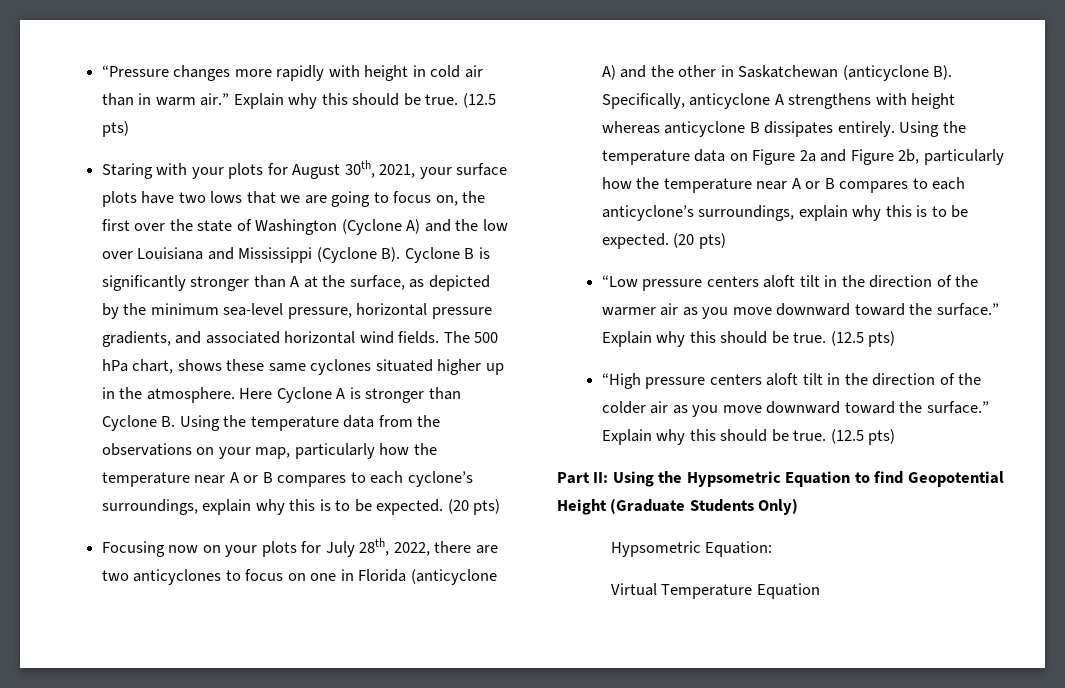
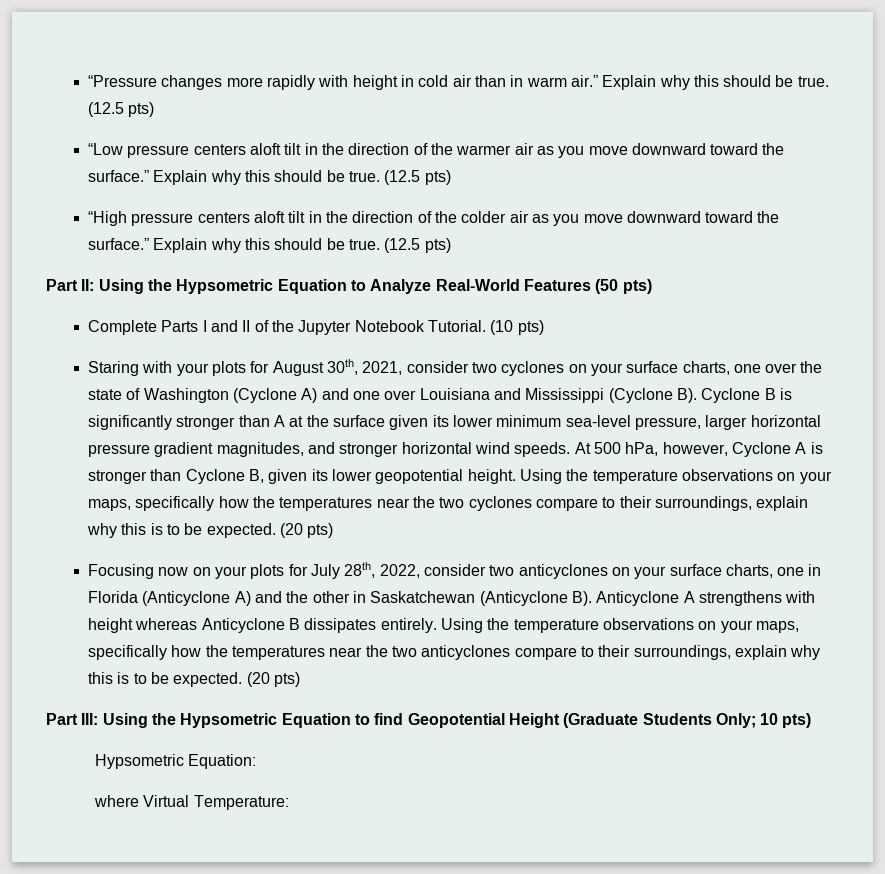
- Staring with your plots for August 30th, 2021, your surface plots have two lows that we are going to focus on, the first over the state of Washington (Cyclone A) and the low over Louisiana and Mississippi (Cyclone B). Cyclone B is significantly stronger than A at the surface, as depicted by the minimum sea-level pressure, horizontal pressure gradients, and associated horizontal wind fields. The 500 hPa chart, shows these same cyclones situated higher up in the atmosphere. Here Cyclone A is stronger than Cyclone B. Using the temperature data from the observations on your map, particularly how the temperature near A or B compares to each cyclone’s surroundings, explain why this is to be expected. (20 pts)
- Focusing now on your plots for July 28th, 2022, there are two anticyclones to focus on one in Florida (anticyclone A) and the other in Saskatchewan (anticyclone B). Specifically, anticyclone A strengthens with height whereas anticyclone B dissipates entirely. Using the temperature data on Figure 2a and Figure 2b, particularly how the temperature near A or B compares to each anticyclone’s surroundings, explain why this is to be expected. (20 pts)
- Part II: Using the Hypsometric Equation to find Geopotential Height (Graduate Students Only)
+ Part II: Using the Hypsometric Equation to Analyze Real-World Features (50 pts)
+ Complete Parts I and II of the Jupyter Notebook Tutorial. (10 pts)
+ Staring with your plots for August 30th, 2021, consider two cyclones on your surface charts, one over the state of Washington (Cyclone A) and one over Louisiana and Mississippi (Cyclone B). Cyclone B is significantly stronger than A at the surface given its lower minimum sea-level pressure, larger horizontal pressure gradient magnitudes, and stronger horizontal wind speeds. At 500 hPa, however, Cyclone A is stronger than Cyclone B, given its lower geopotential height. Using the temperature observations on your maps, specifically how the temperatures near the two cyclones compare to their surroundings, explain why this is to be expected. (20 pts)
+ Focusing now on your plots for July 28th, 2022, consider two anticyclones on your surface charts, one in Florida (Anticyclone A) and the other in Saskatchewan (Anticyclone B). Anticyclone A strengthens with height whereas Anticyclone B dissipates entirely. Using the temperature observations on your maps, specifically how the temperatures near the two anticyclones compare to their surroundings, explain why this is to be expected. (20 pts)
+ Part III: Using the Hypsometric Equation to find Geopotential Height (Graduate Students Only; 10 pts)
- Virtual Temperature Equation
+ where Virtual Temperature:

